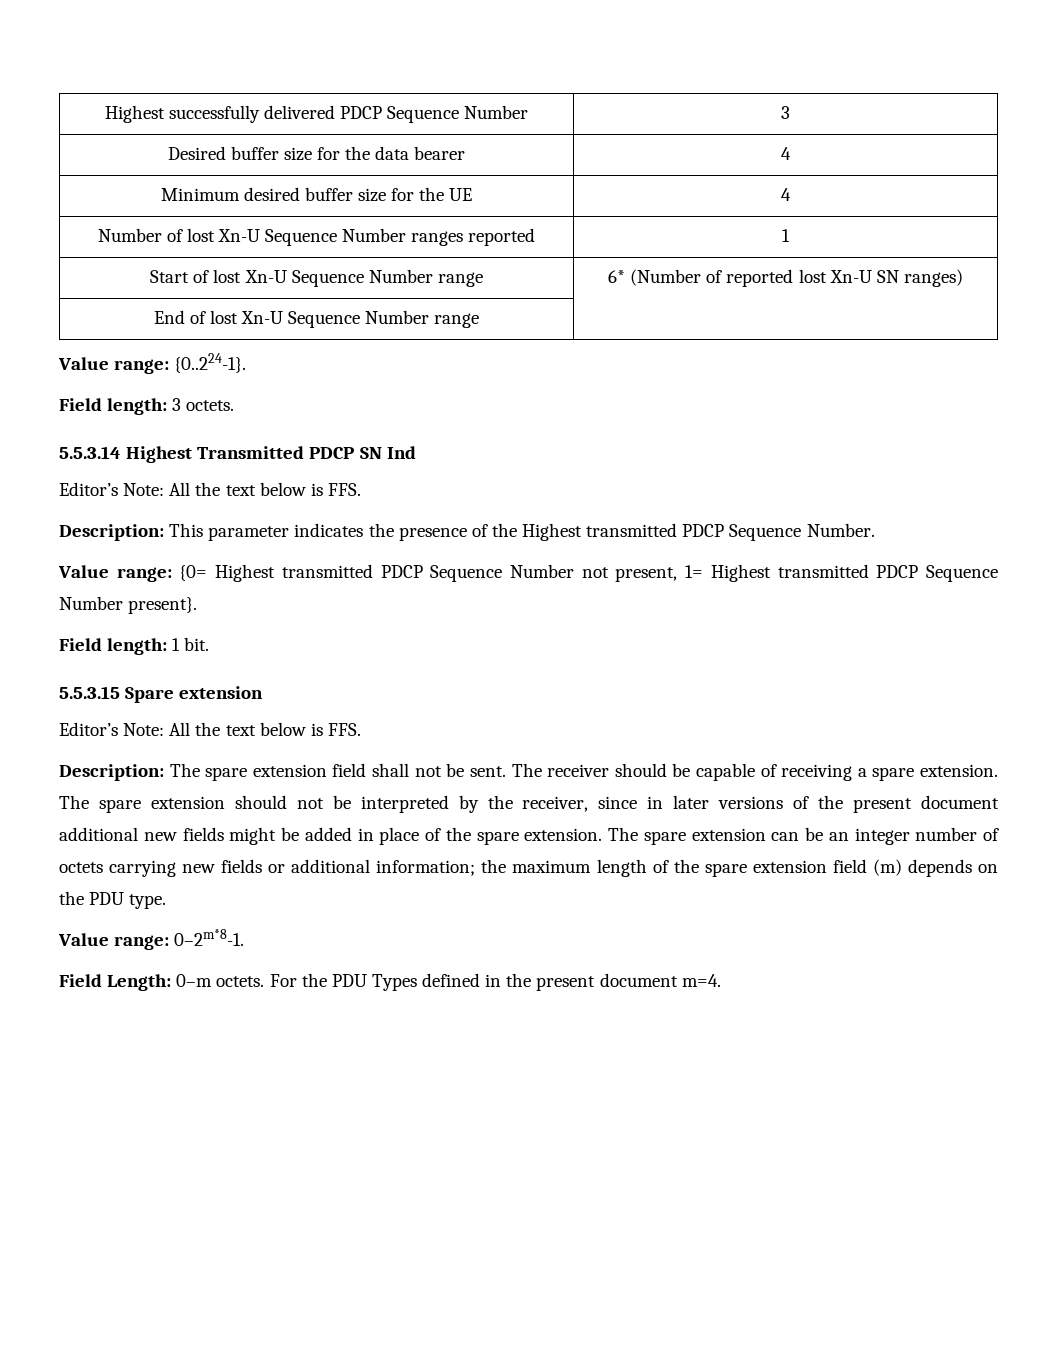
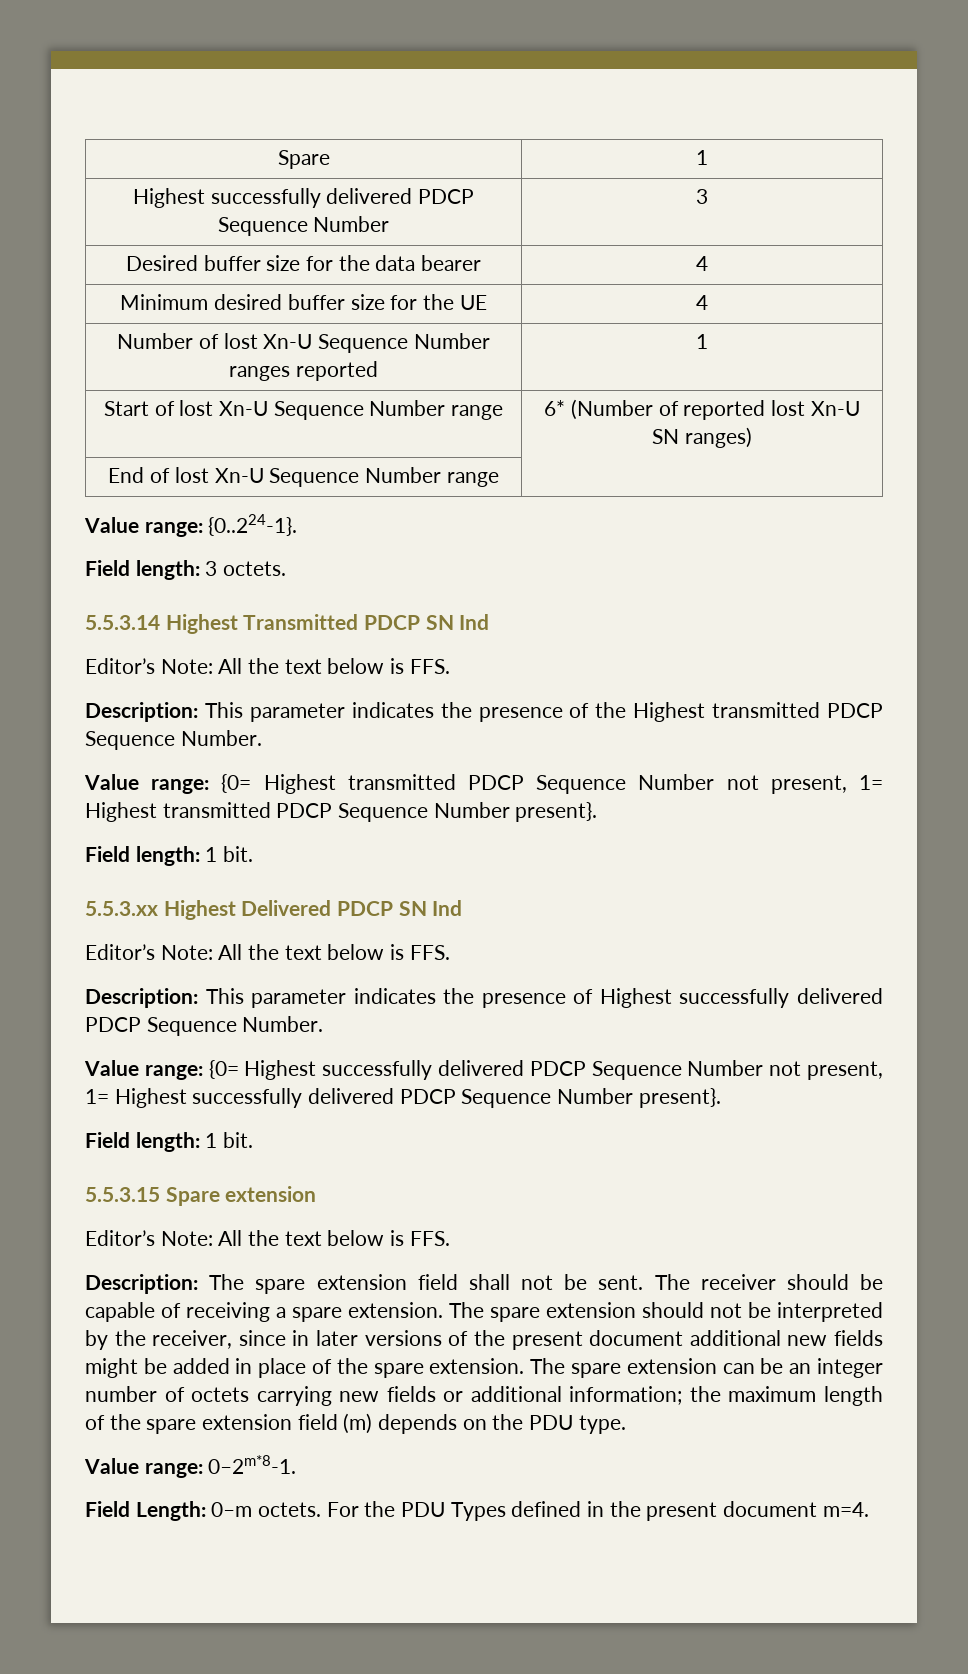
+ Spare | 1
+ 5.5.3.xx Highest Delivered PDCP SN Ind
+ Editor’s Note: All the text below is FFS.
+ Description: This parameter indicates the presence of Highest successfully delivered PDCP Sequence Number.
+ Value range: {0= Highest successfully delivered PDCP Sequence Number not present, 1= Highest successfully delivered PDCP Sequence Number present}.
+ Field length: 1 bit.

